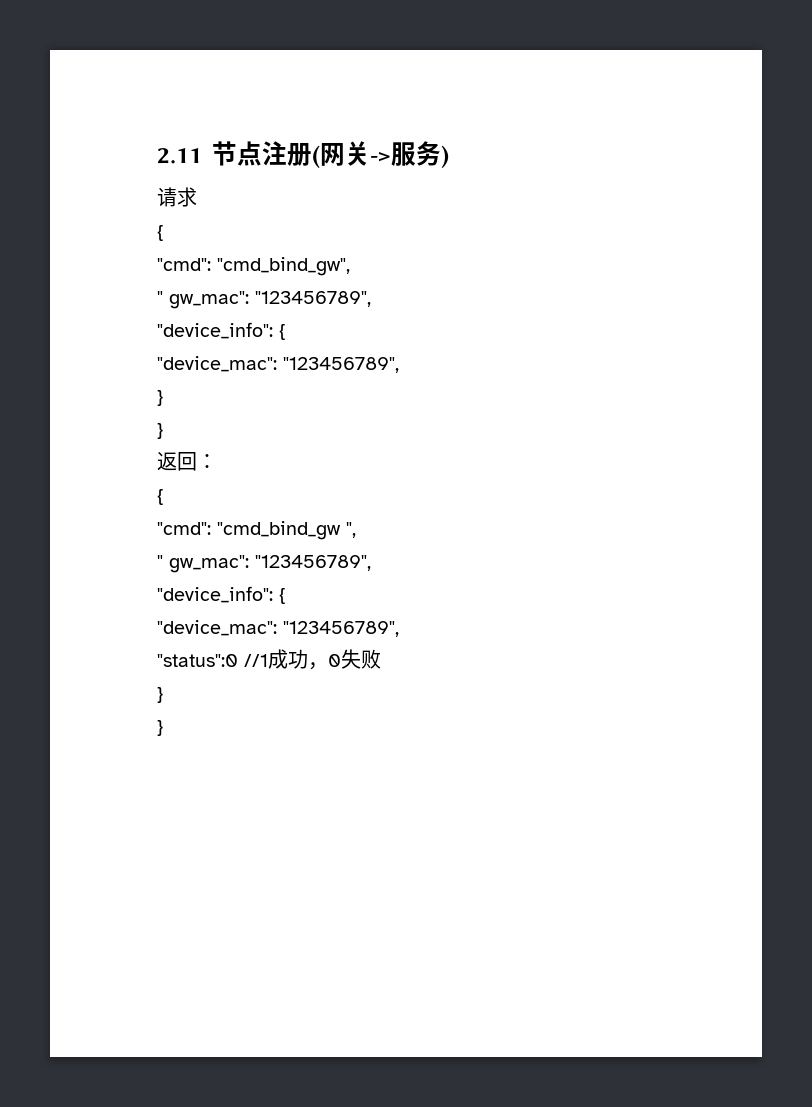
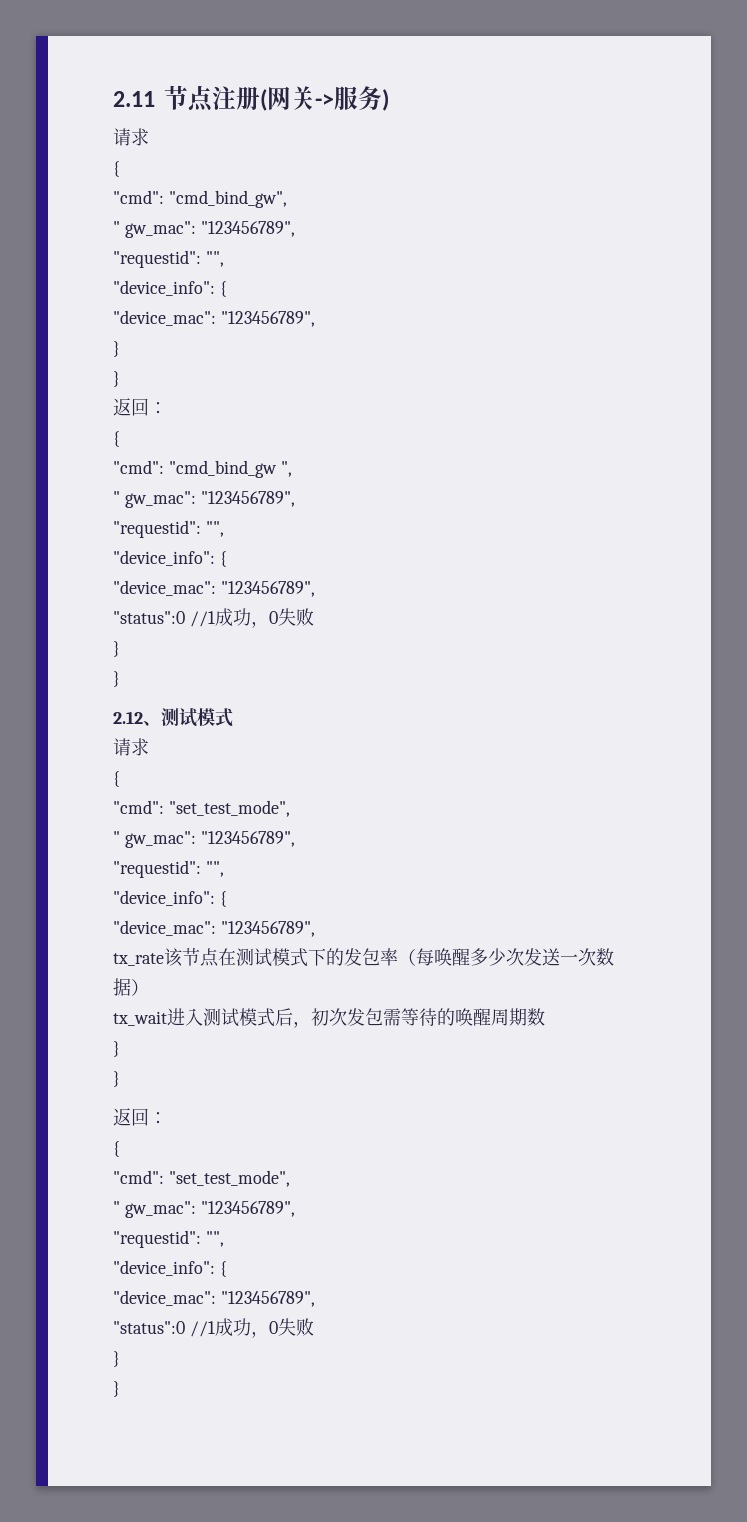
  "cmd": "cmd_bind_gw",
  " gw_mac": "123456789",
+ "requestid": "",
  "cmd": "cmd_bind_gw ",
  " gw_mac": "123456789",
+ "requestid": "",
+ 2.12、测试模式
+ 请求
+ {
+ "cmd": "set_test_mode",
+ " gw_mac": "123456789",
+ "requestid": "",
+ "device_info": {
+ "device_mac": "123456789",
+ tx_rate该节点在测试模式下的发包率（每唤醒多少次发送一次数据）
+ tx_wait进入测试模式后，初次发包需等待的唤醒周期数
+ }
+ }
+ 返回：
+ {
+ "cmd": "set_test_mode",
+ " gw_mac": "123456789",
+ "requestid": "",
+ "device_info": {
+ "device_mac": "123456789",
+ "status":0 //1成功，0失败
+ }
+ }

